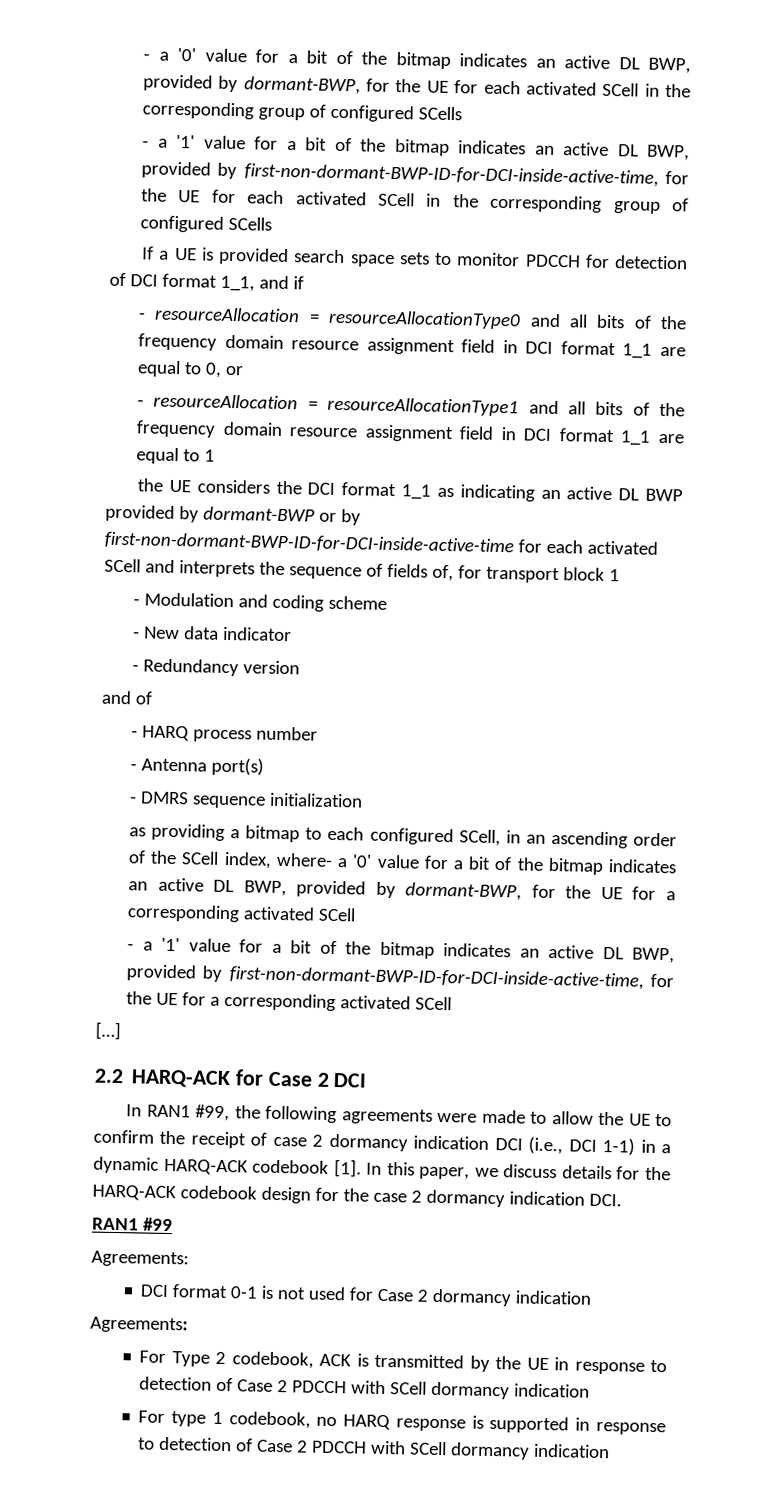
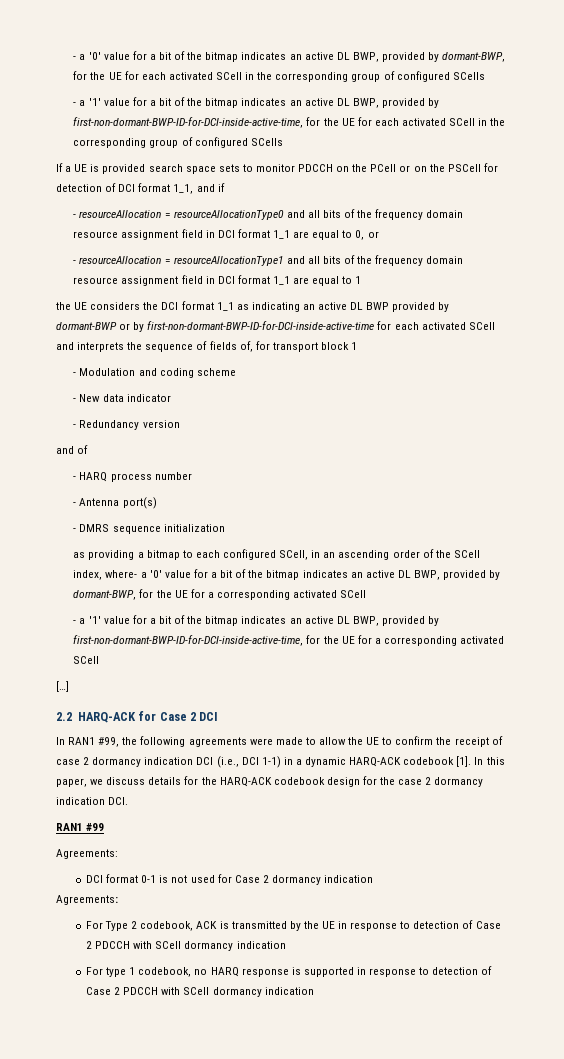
- If a UE is provided search space sets to monitor PDCCH for detection of DCI format 1_1, and if
+ If a UE is provided search space sets to monitor PDCCH on the PCell or on the PSCell for detection of DCI format 1_1, and if

